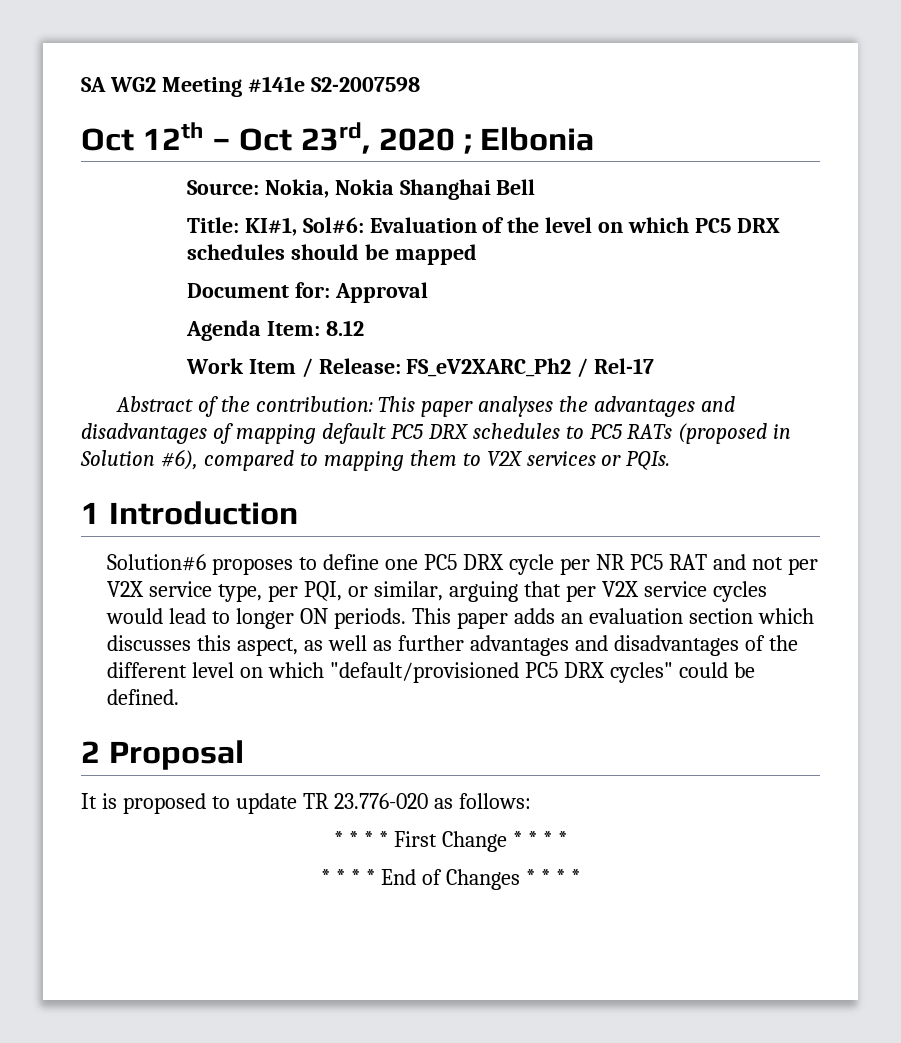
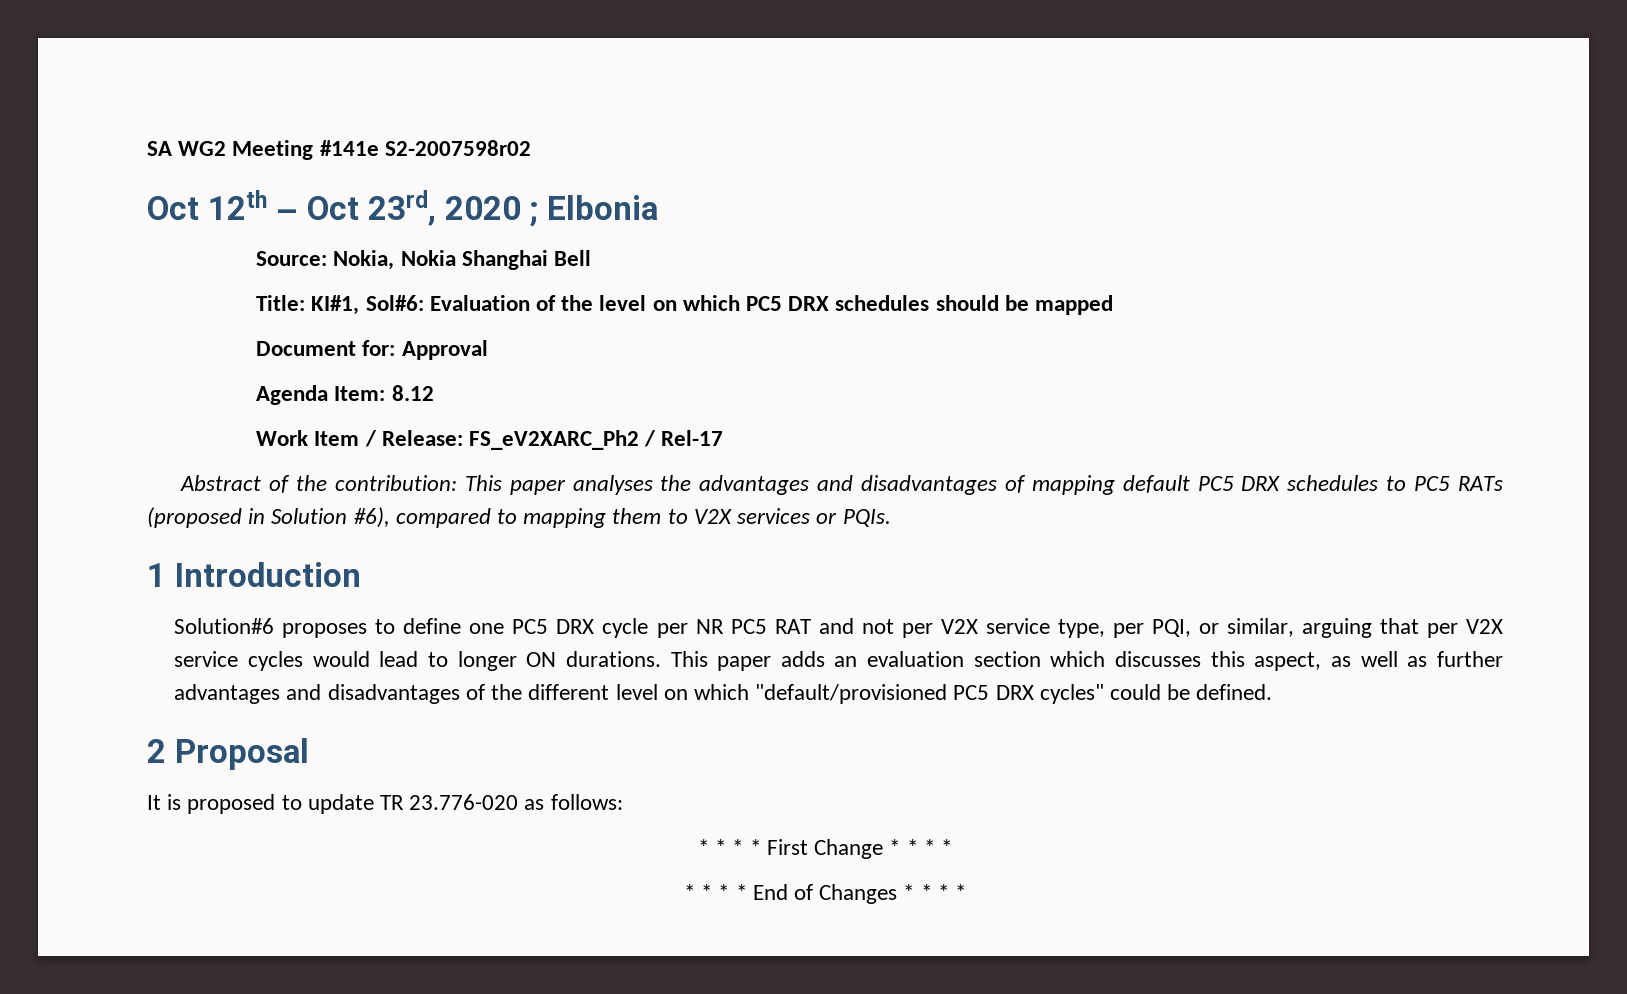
- SA WG2 Meeting #141e S2-2007598
+ SA WG2 Meeting #141e S2-2007598r02
- Solution#6 proposes to define one PC5 DRX cycle per NR PC5 RAT and not per V2X service type, per PQI, or similar, arguing that per V2X service cycles would lead to longer ON periods.
+ Solution#6 proposes to define one PC5 DRX cycle per NR PC5 RAT and not per V2X service type, per PQI, or similar, arguing that per V2X service cycles would lead to longer ON durations.

